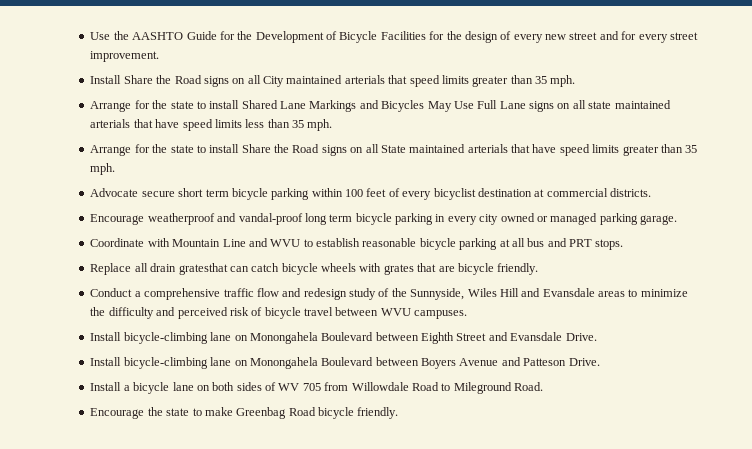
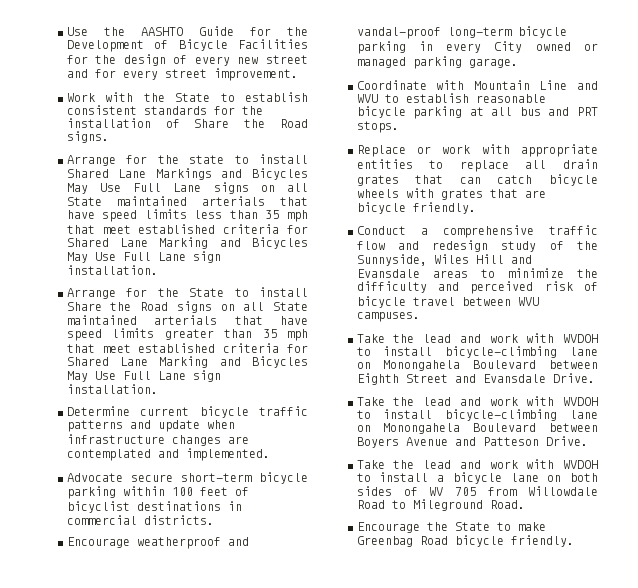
- Install Share the Road signs on all City maintained arterials that speed limits greater than 35 mph.
+ Work with the State to establish consistent standards for the installation of Share the Road signs.
- Arrange for the state to install Shared Lane Markings and Bicycles May Use Full Lane signs on all state maintained arterials that have speed limits less than 35 mph.
- Arrange for the state to install Share the Road signs on all State maintained arterials that have speed limits greater than 35 mph.
+ Arrange for the state to install Shared Lane Markings and Bicycles May Use Full Lane signs on all State maintained arterials that have speed limits less than 35 mph that meet established criteria for Shared Lane Marking and Bicycles May Use Full Lane sign installation.
+ Arrange for the State to install Share the Road signs on all State maintained arterials that have speed limits greater than 35 mph that meet established criteria for Shared Lane Marking and Bicycles May Use Full Lane sign installation.
+ Determine current bicycle traffic patterns and update when infrastructure changes are contemplated and implemented.
- Advocate secure short term bicycle parking within 100 feet of every bicyclist destination at commercial districts.
+ Advocate secure short-term bicycle parking within 100 feet of bicyclist destinations in commercial districts.
- Encourage weatherproof and vandal-proof long term bicycle parking in every city owned or managed parking garage.
+ Encourage weatherproof and vandal-proof long-term bicycle parking in every City owned or managed parking garage.
- Replace all drain gratesthat can catch bicycle wheels with grates that are bicycle friendly.
+ Replace or work with appropriate entities to replace all drain grates that can catch bicycle wheels with grates that are bicycle friendly.
- Install bicycle-climbing lane on Monongahela Boulevard between Eighth Street and Evansdale Drive.
+ Take the lead and work with WVDOH to install bicycle-climbing lane on Monongahela Boulevard between Eighth Street and Evansdale Drive.
- Install bicycle-climbing lane on Monongahela Boulevard between Boyers Avenue and Patteson Drive.
+ Take the lead and work with WVDOH to install bicycle-climbing lane on Monongahela Boulevard between Boyers Avenue and Patteson Drive.
- Install a bicycle lane on both sides of WV 705 from Willowdale Road to Mileground Road.
+ Take the lead and work with WVDOH to install a bicycle lane on both sides of WV 705 from Willowdale Road to Mileground Road.
- Encourage the state to make Greenbag Road bicycle friendly.
+ Encourage the State to make Greenbag Road bicycle friendly.

